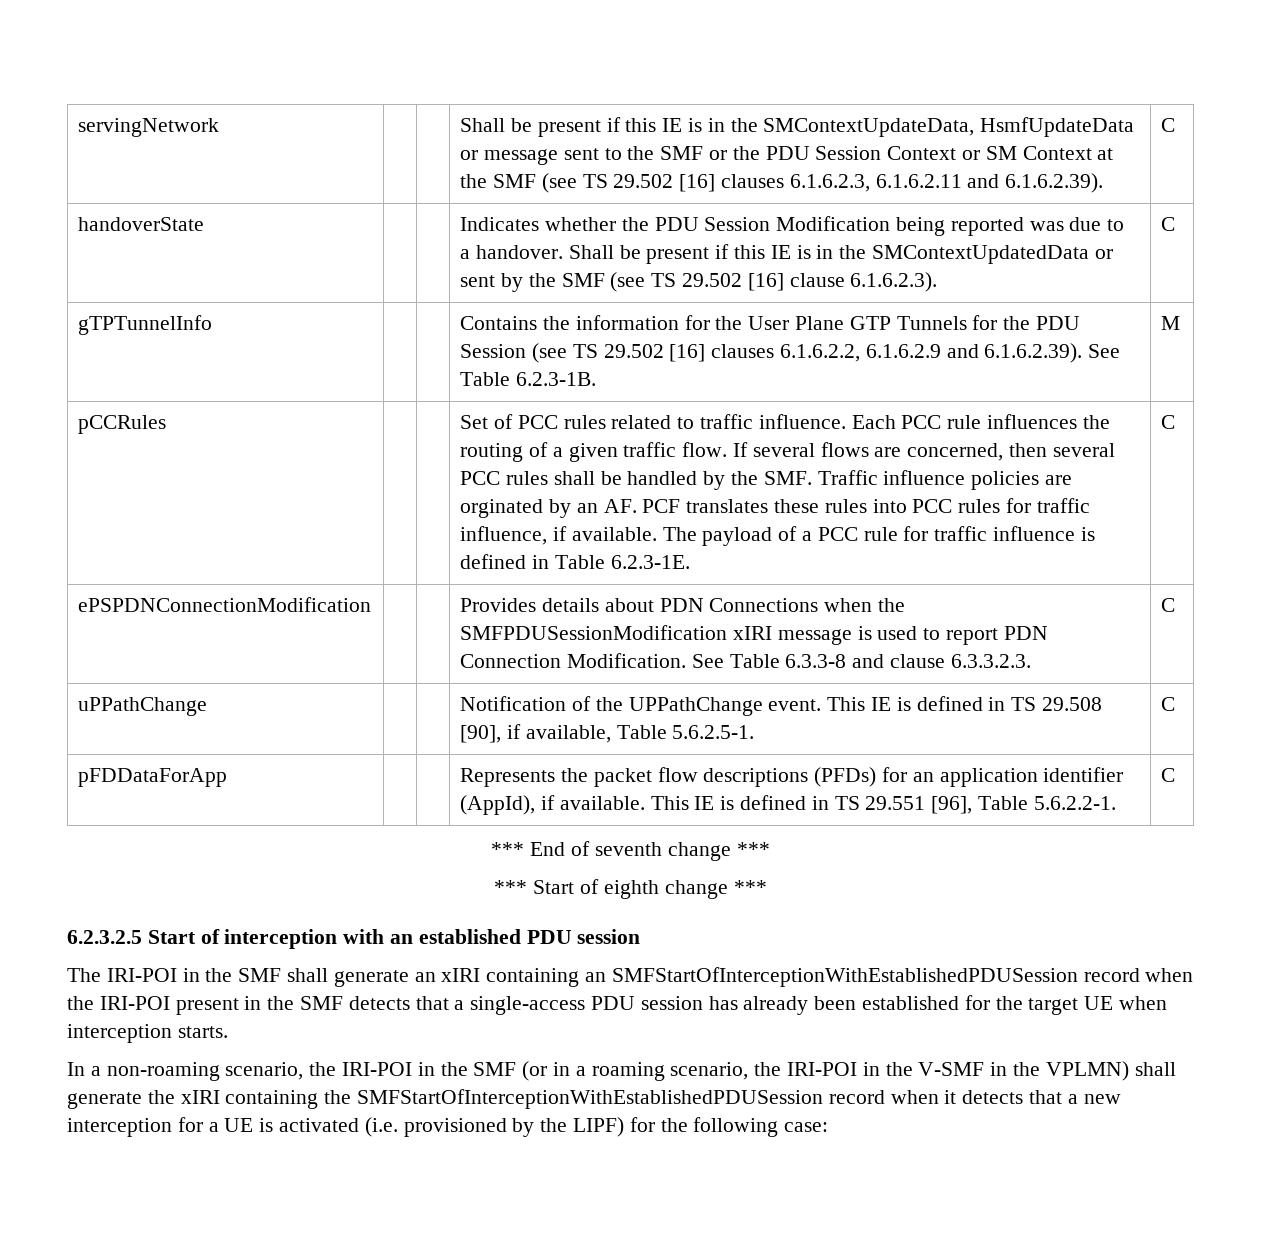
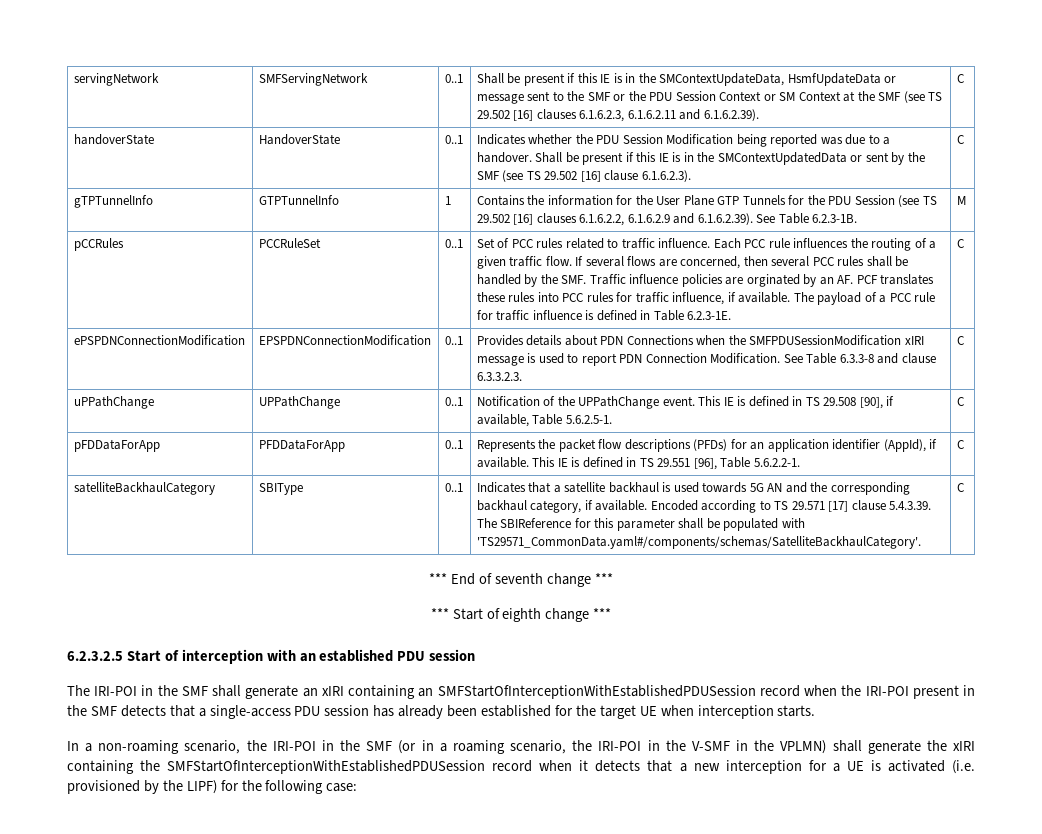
+ SMFServingNetwork | 0..1
- handoverState | | | Indicates whether the PDU Session Modification being reported was due to a handover. Shall be present if this IE is in the SMContextUpdatedData or sent by the SMF (see TS 29.502 [16] clause 6.1.6.2.3). | C
+ handoverState | HandoverState | 0..1 | Indicates whether the PDU Session Modification being reported was due to a handover. Shall be present if this IE is in the SMContextUpdatedData or sent by the SMF (see TS 29.502 [16] clause 6.1.6.2.3). | C
- gTPTunnelInfo | | | Contains the information for the User Plane GTP Tunnels for the PDU Session (see TS 29.502 [16] clauses 6.1.6.2.2, 6.1.6.2.9 and 6.1.6.2.39). See Table 6.2.3-1B. | M
+ gTPTunnelInfo | GTPTunnelInfo | 1 | Contains the information for the User Plane GTP Tunnels for the PDU Session (see TS 29.502 [16] clauses 6.1.6.2.2, 6.1.6.2.9 and 6.1.6.2.39). See Table 6.2.3-1B. | M
+ PCCRuleSet | 0..1
- ePSPDNConnectionModification | | | Provides details about PDN Connections when the SMFPDUSessionModification xIRI message is used to report PDN Connection Modification. See Table 6.3.3-8 and clause 6.3.3.2.3. | C
+ ePSPDNConnectionModification | EPSPDNConnectionModification | 0..1 | Provides details about PDN Connections when the SMFPDUSessionModification xIRI message is used to report PDN Connection Modification. See Table 6.3.3-8 and clause 6.3.3.2.3. | C
- uPPathChange | | | Notification of the UPPathChange event. This IE is defined in TS 29.508 [90], if available, Table 5.6.2.5-1. | C
+ uPPathChange | UPPathChange | 0..1 | Notification of the UPPathChange event. This IE is defined in TS 29.508 [90], if available, Table 5.6.2.5-1. | C
- pFDDataForApp | | | Represents the packet flow descriptions (PFDs) for an application identifier (AppId), if available. This IE is defined in TS 29.551 [96], Table 5.6.2.2-1. | C
+ pFDDataForApp | PFDDataForApp | 0..1 | Represents the packet flow descriptions (PFDs) for an application identifier (AppId), if available. This IE is defined in TS 29.551 [96], Table 5.6.2.2-1. | C
+ satelliteBackhaulCategory | SBIType | 0..1 | Indicates that a satellite backhaul is used towards 5G AN and the corresponding backhaul category, if available. Encoded according to TS 29.571 [17] clause 5.4.3.39. The SBIReference for this parameter shall be populated with 'TS29571_CommonData.yaml#/components/schemas/SatelliteBackhaulCategory'. | C

